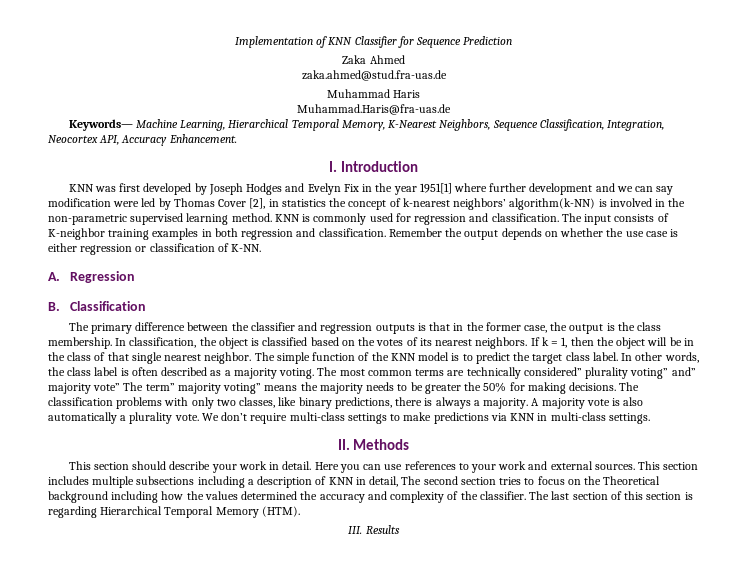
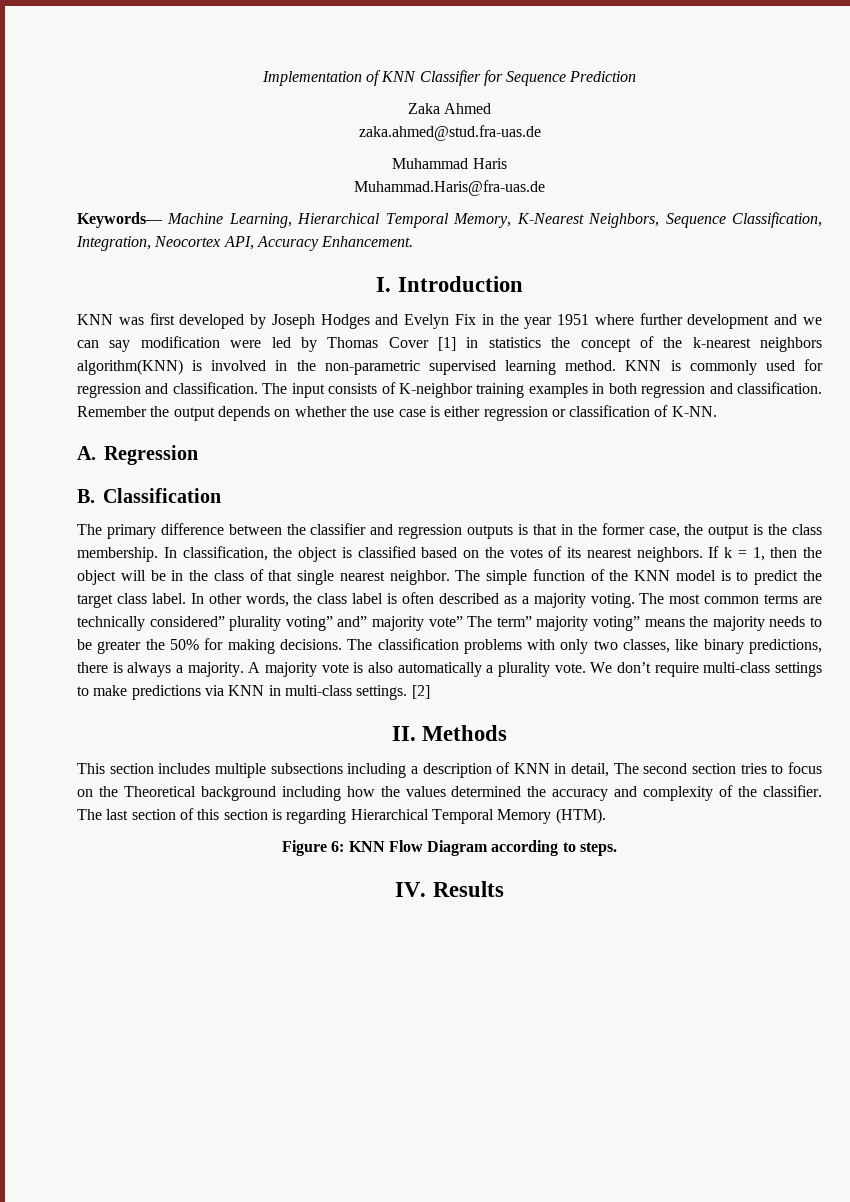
- KNN was first developed by Joseph Hodges and Evelyn Fix in the year 1951[1] where further development and we can say modification were led by Thomas Cover [2], in statistics the concept of k-nearest neighbors’ algorithm(k-NN) is involved in the non-parametric supervised learning method.
+ KNN was first developed by Joseph Hodges and Evelyn Fix in the year 1951 where further development and we can say modification were led by Thomas Cover [1] in statistics the concept of the k-nearest neighbors algorithm(KNN) is involved in the non-parametric supervised learning method.
+ [2]
- This section should describe your work in detail. Here you can use references to your work and external sources. This section includes multiple subsections including a description of KNN in detail, The second section tries to focus on the Theoretical background including how the values determined the accuracy and complexity of the classifier.
+ This section includes multiple subsections including a description of KNN in detail, The second section tries to focus on the Theoretical background including how the values determined the accuracy and complexity of the classifier.
- III. Results
+ Figure 6: KNN Flow Diagram according to steps.
+ IV. Results

